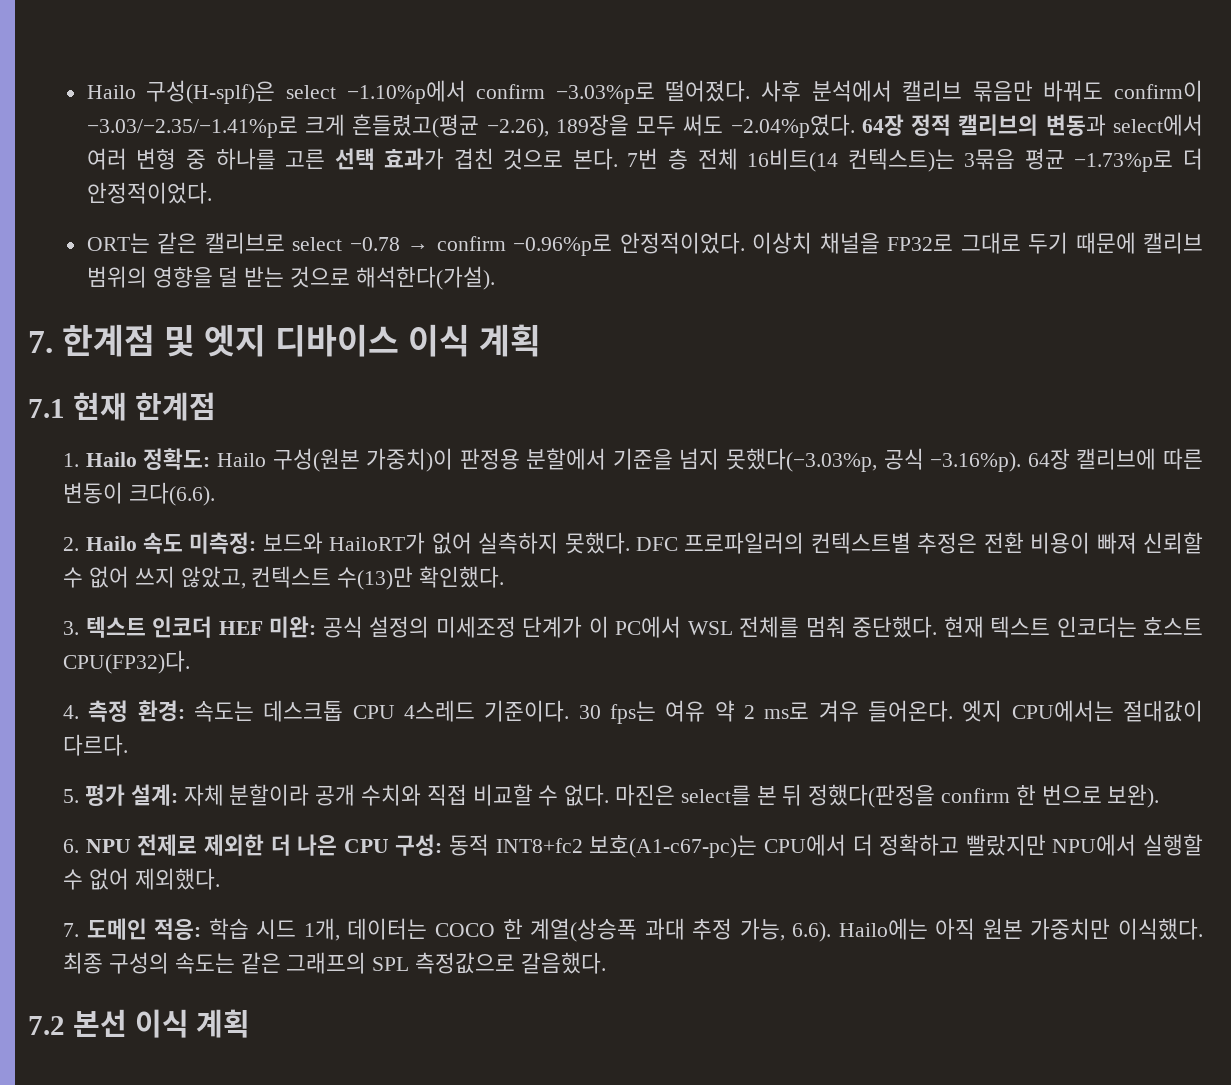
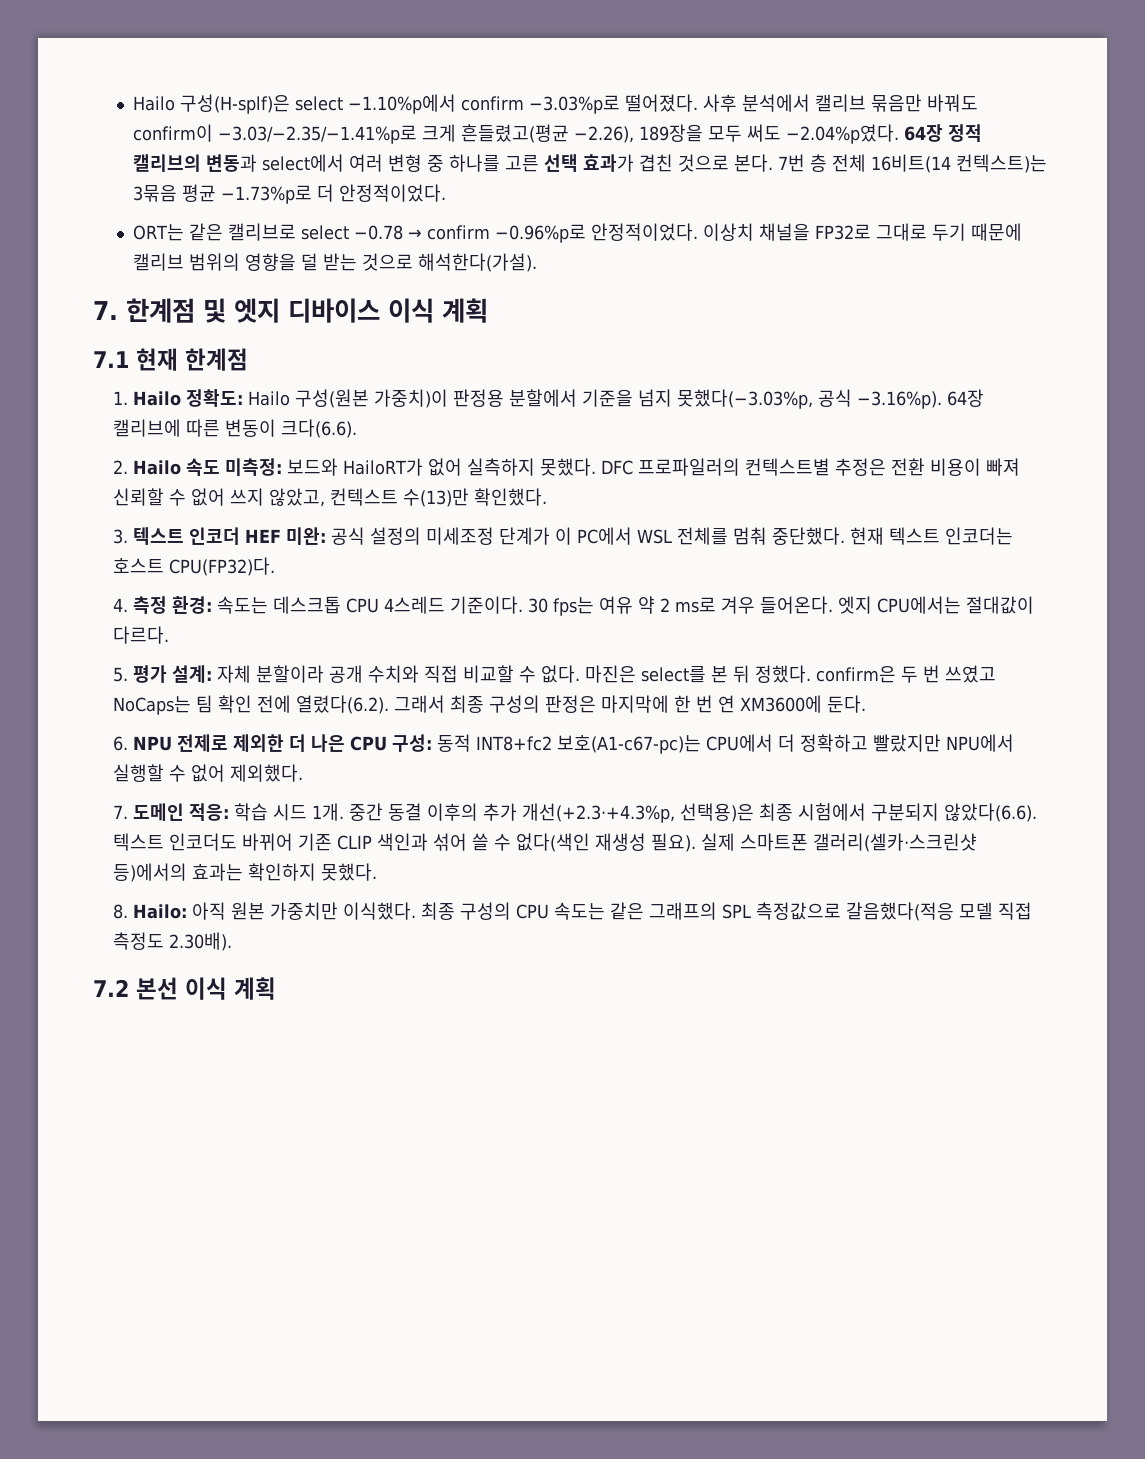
- 마진은 select를 본 뒤 정했다(판정을 confirm 한 번으로 보완).
+ 마진은 select를 본 뒤 정했다. confirm은 두 번 쓰였고 NoCaps는 팀 확인 전에 열렸다(6.2). 그래서 최종 구성의 판정은 마지막에 한 번 연 XM3600에 둔다.
- 7. 도메인 적응: 학습 시드 1개, 데이터는 COCO 한 계열(상승폭 과대 추정 가능, 6.6). Hailo에는 아직 원본 가중치만 이식했다.
+ 7. 도메인 적응: 학습 시드 1개. 중간 동결 이후의 추가 개선(+2.3·+4.3%p, 선택용)은 최종 시험에서 구분되지 않았다(6.6). 텍스트 인코더도 바뀌어 기존 CLIP 색인과 섞어 쓸 수 없다(색인 재생성 필요). 실제 스마트폰 갤러리(셀카·스크린샷 등)에서의 효과는 확인하지 못했다.
+ 8. Hailo: 아직 원본 가중치만 이식했다.
- 최종 구성의 속도는 같은 그래프의 SPL 측정값으로 갈음했다.
+ 최종 구성의 CPU 속도는 같은 그래프의 SPL 측정값으로 갈음했다(적응 모델 직접 측정도 2.30배).

